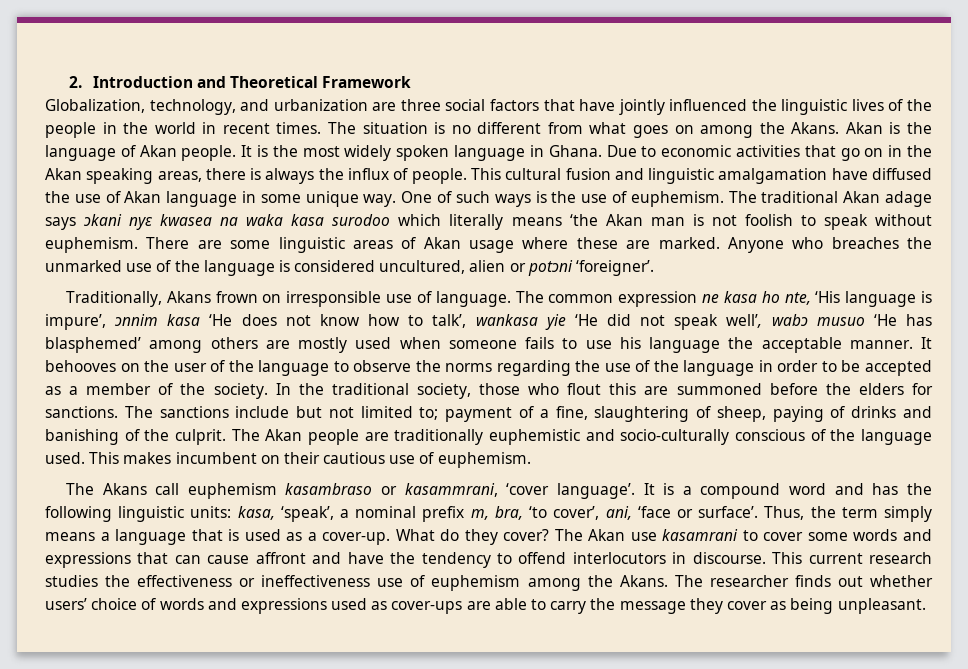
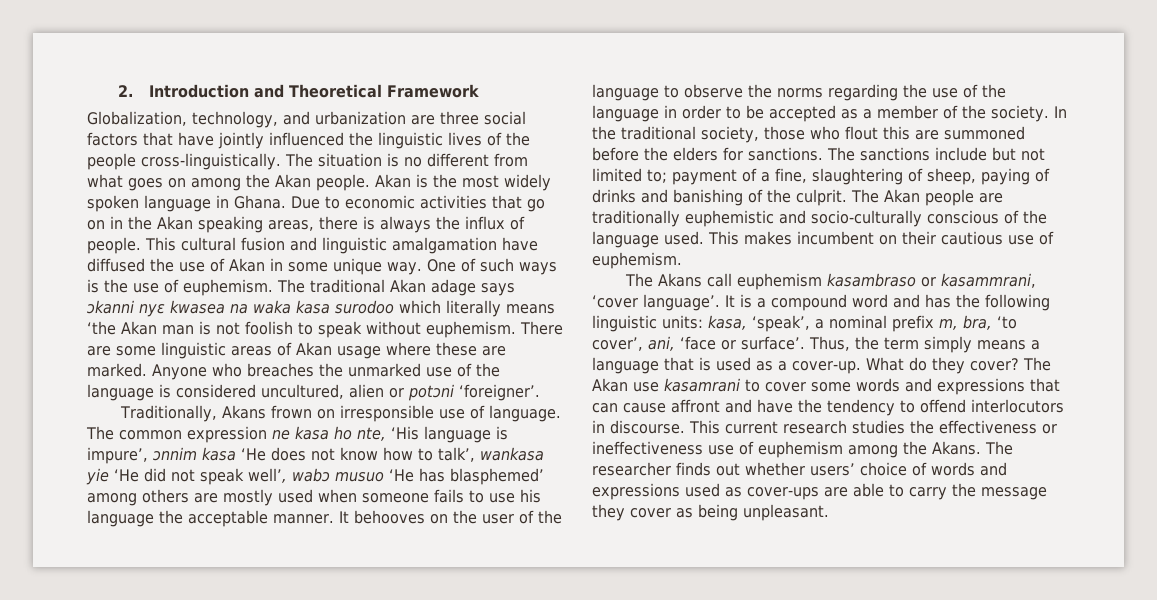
- Globalization, technology, and urbanization are three social factors that have jointly influenced the linguistic lives of the people in the world in recent times.
+ Globalization, technology, and urbanization are three social factors that have jointly influenced the linguistic lives of the people cross-linguistically.
- The situation is no different from what goes on among the Akans. Akan is the language of Akan people.
+ The situation is no different from what goes on among the Akan people.
- It is the most widely spoken language in Ghana.
+ Akan is the most widely spoken language in Ghana.
- This cultural fusion and linguistic amalgamation have diffused the use of Akan language in some unique way.
+ This cultural fusion and linguistic amalgamation have diffused the use of Akan in some unique way.
- The traditional Akan adage says ɔkani nyε kwasea na waka kasa surodoo which literally means ‘the Akan man is not foolish to speak without euphemism.
+ The traditional Akan adage says ɔkanni nyε kwasea na waka kasa surodoo which literally means ‘the Akan man is not foolish to speak without euphemism.

